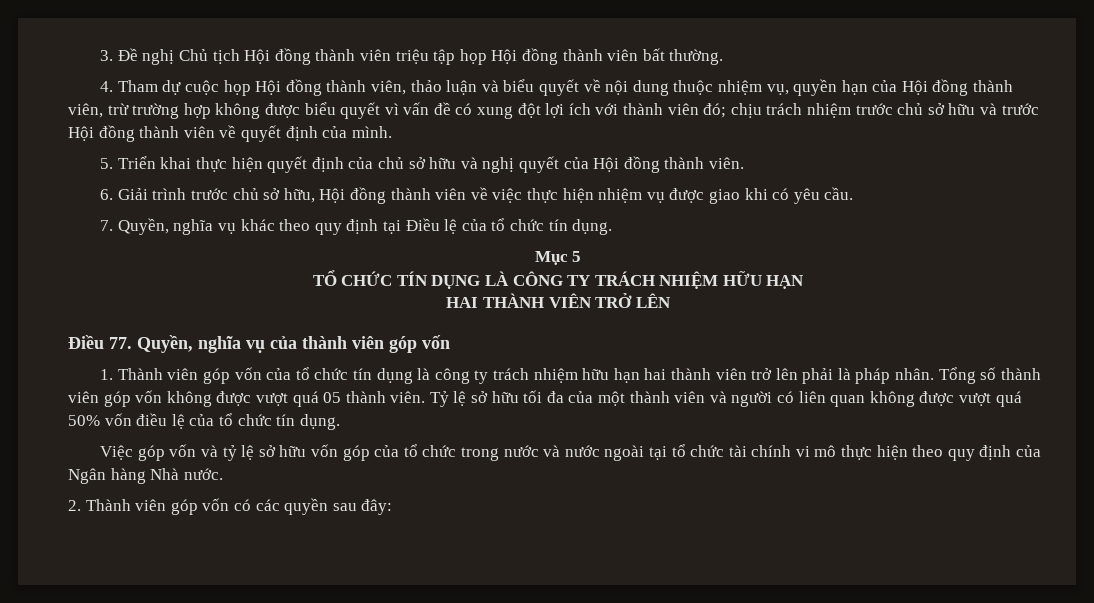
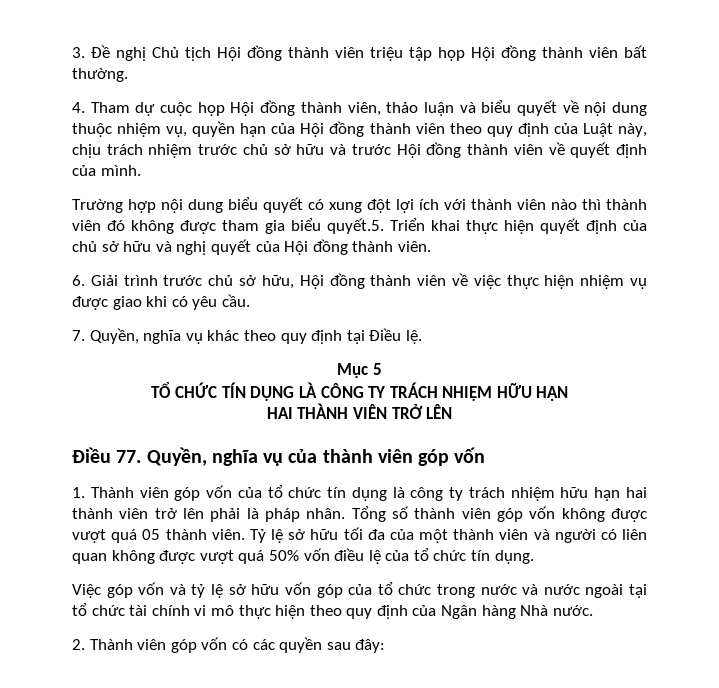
- 4. Tham dự cuộc họp Hội đồng thành viên, thảo luận và biểu quyết về nội dung thuộc nhiệm vụ, quyền hạn của Hội đồng thành viên, trừ trường hợp không được biểu quyết vì vấn đề có xung đột lợi ích với thành viên đó; chịu trách nhiệm trước chủ sở hữu và trước Hội đồng thành viên về quyết định của mình.
+ 4. Tham dự cuộc họp Hội đồng thành viên, thảo luận và biểu quyết về nội dung thuộc nhiệm vụ, quyền hạn của Hội đồng thành viên theo quy định của Luật này, chịu trách nhiệm trước chủ sở hữu và trước Hội đồng thành viên về quyết định của mình.
- 5. Triển khai thực hiện quyết định của chủ sở hữu và nghị quyết của Hội đồng thành viên.
+ Trường hợp nội dung biểu quyết có xung đột lợi ích với thành viên nào thì thành viên đó không được tham gia biểu quyết.5. Triển khai thực hiện quyết định của chủ sở hữu và nghị quyết của Hội đồng thành viên.
- 7. Quyền, nghĩa vụ khác theo quy định tại Điều lệ của tổ chức tín dụng.
+ 7. Quyền, nghĩa vụ khác theo quy định tại Điều lệ.

